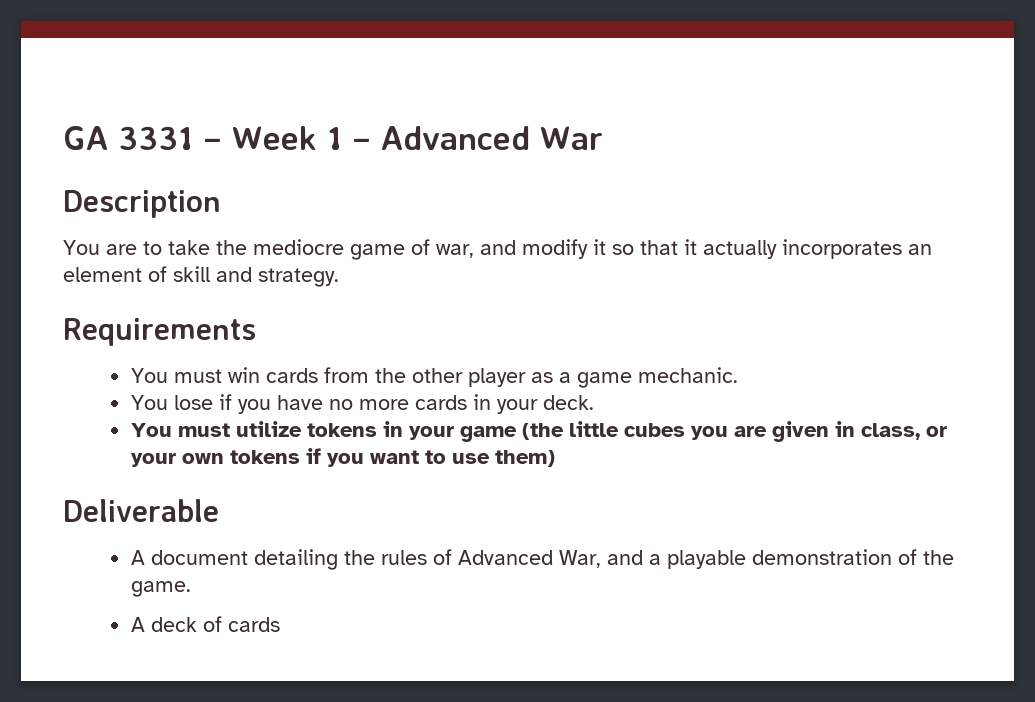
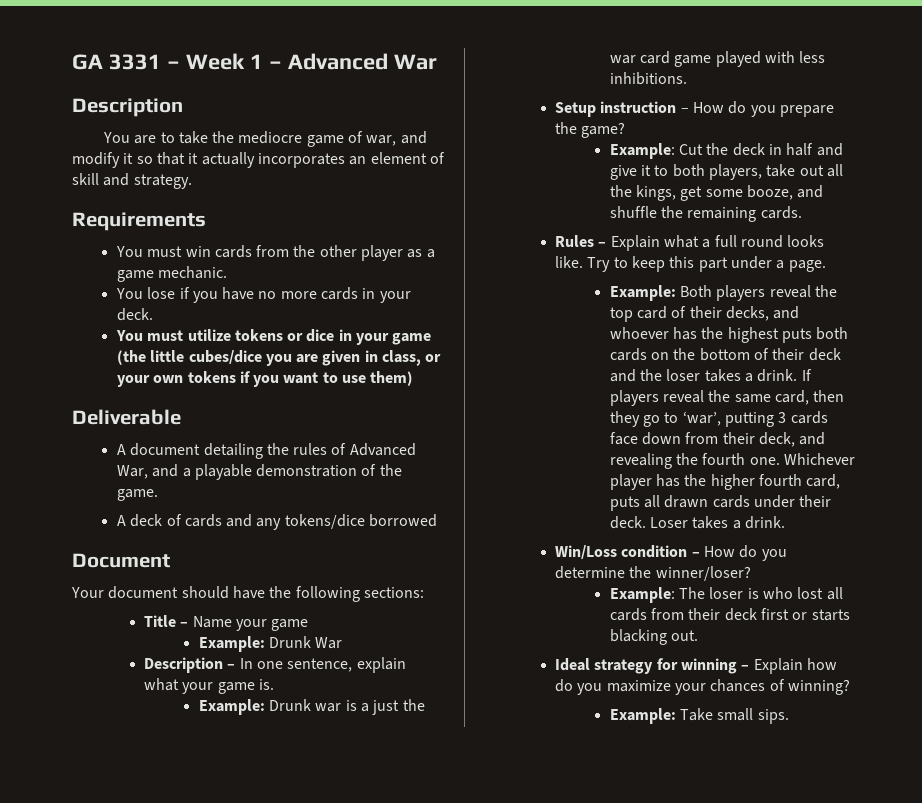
- You must utilize tokens in your game (the little cubes you are given in class, or your own tokens if you want to use them)
+ You must utilize tokens or dice in your game (the little cubes/dice you are given in class, or your own tokens if you want to use them)
- A deck of cards
+ A deck of cards and any tokens/dice borrowed
+ Document
+ Your document should have the following sections:
+ Title – Name your game
+ Example: Drunk War
+ Description – In one sentence, explain what your game is.
+ Example: Drunk war is a just the war card game played with less inhibitions.
+ Setup instruction – How do you prepare the game?
+ Example: Cut the deck in half and give it to both players, take out all the kings, get some booze, and shuffle the remaining cards.
+ Rules – Explain what a full round looks like. Try to keep this part under a page.
+ Example: Both players reveal the top card of their decks, and whoever has the highest puts both cards on the bottom of their deck and the loser takes a drink. If players reveal the same card, then they go to ‘war’, putting 3 cards face down from their deck, and revealing the fourth one. Whichever player has the higher fourth card, puts all drawn cards under their deck. Loser takes a drink.
+ Win/Loss condition – How do you determine the winner/loser?
+ Example: The loser is who lost all cards from their deck first or starts blacking out.
+ Ideal strategy for winning – Explain how do you maximize your chances of winning?
+ Example: Take small sips.

